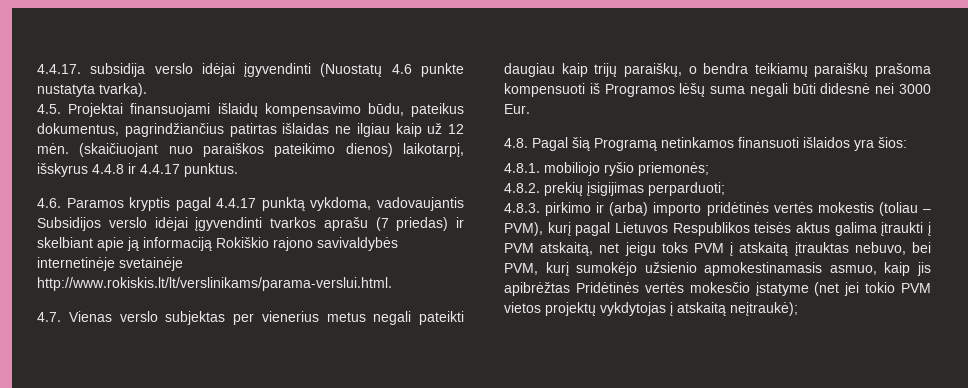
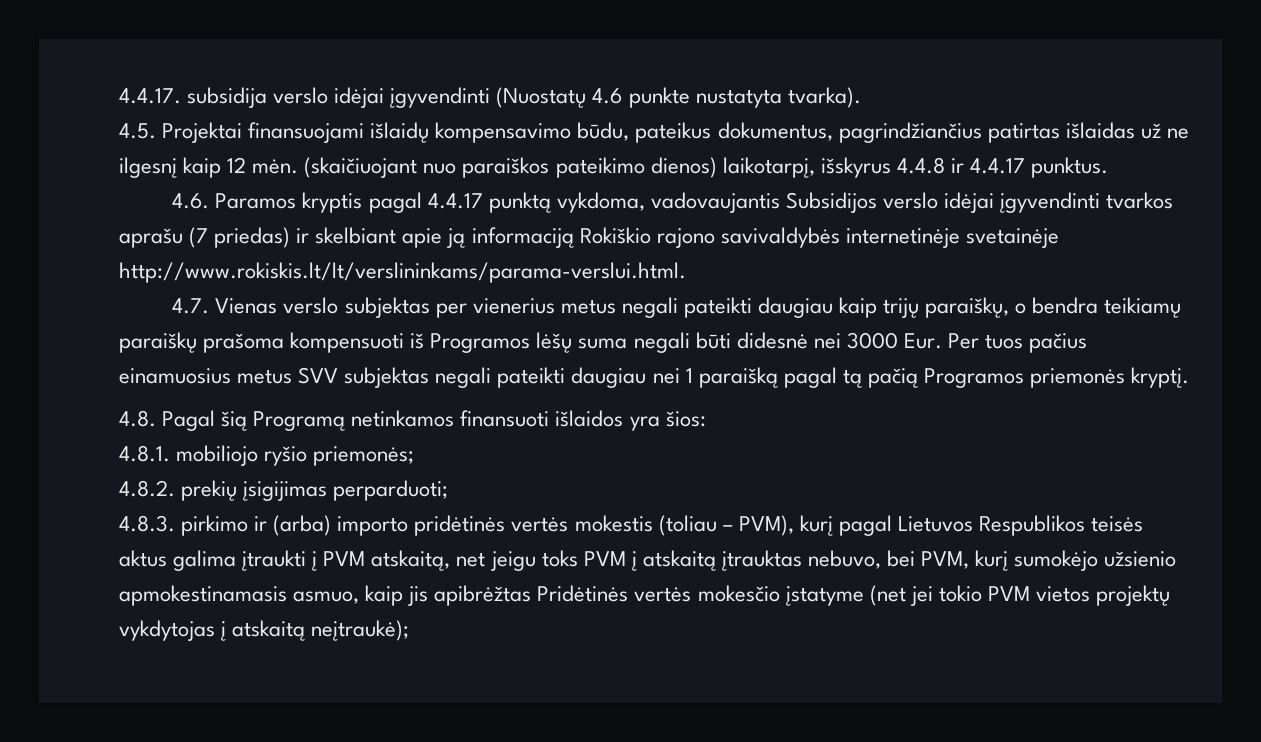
- 4.5. Projektai finansuojami išlaidų kompensavimo būdu, pateikus dokumentus, pagrindžiančius patirtas išlaidas ne ilgiau kaip už 12 mėn.
+ 4.5. Projektai finansuojami išlaidų kompensavimo būdu, pateikus dokumentus, pagrindžiančius patirtas išlaidas už ne ilgesnį kaip 12 mėn.
- 4.6. Paramos kryptis pagal 4.4.17 punktą vykdoma, vadovaujantis Subsidijos verslo idėjai įgyvendinti tvarkos aprašu (7 priedas) ir skelbiant apie ją informaciją Rokiškio rajono savivaldybės internetinėje svetainėje http://www.rokiskis.lt/lt/verslinikams/parama-verslui.html.
+ 4.6. Paramos kryptis pagal 4.4.17 punktą vykdoma, vadovaujantis Subsidijos verslo idėjai įgyvendinti tvarkos aprašu (7 priedas) ir skelbiant apie ją informaciją Rokiškio rajono savivaldybės internetinėje svetainėje http://www.rokiskis.lt/lt/verslininkams/parama-verslui.html.
- 4.7. Vienas verslo subjektas per vienerius metus negali pateikti daugiau kaip trijų paraiškų, o bendra teikiamų paraiškų prašoma kompensuoti iš Programos lėšų suma negali būti didesnė nei 3000 Eur.
+ 4.7. Vienas verslo subjektas per vienerius metus negali pateikti daugiau kaip trijų paraiškų, o bendra teikiamų paraiškų prašoma kompensuoti iš Programos lėšų suma negali būti didesnė nei 3000 Eur. Per tuos pačius einamuosius metus SVV subjektas negali pateikti daugiau nei 1 paraišką pagal tą pačią Programos priemonės kryptį.

